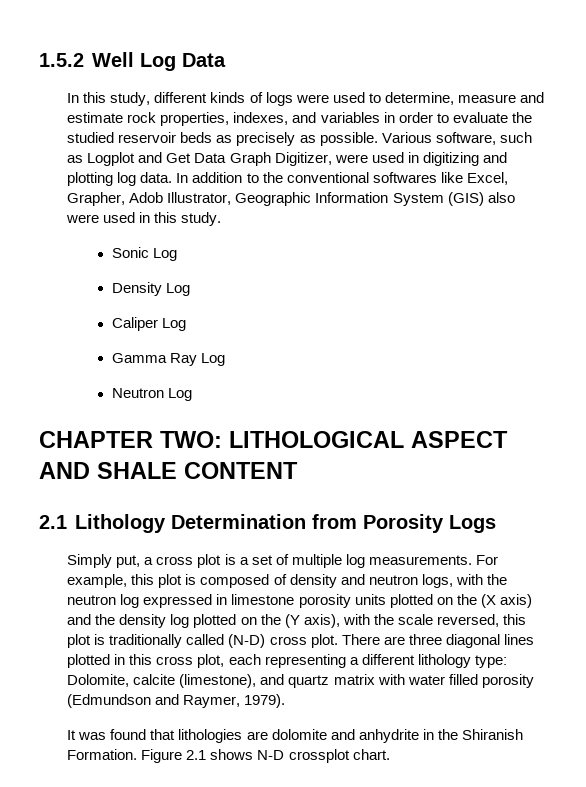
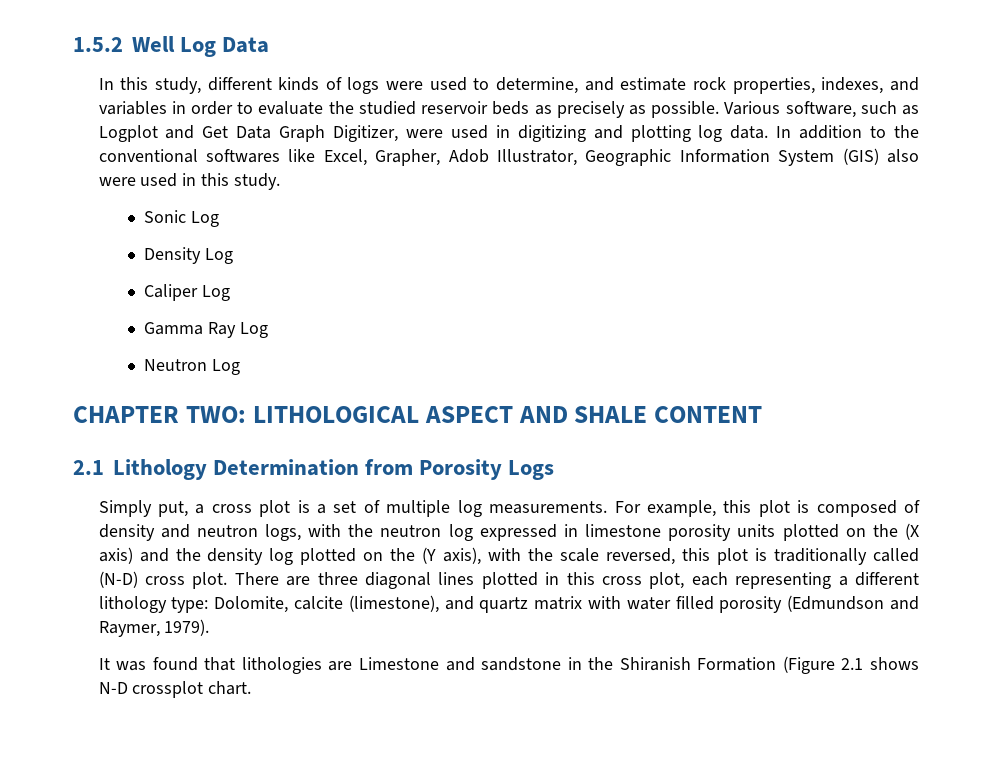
- In this study, different kinds of logs were used to determine, measure and estimate rock properties, indexes, and variables in order to evaluate the studied reservoir beds as precisely as possible.
+ In this study, different kinds of logs were used to determine, and estimate rock properties, indexes, and variables in order to evaluate the studied reservoir beds as precisely as possible.
- It was found that lithologies are dolomite and anhydrite in the Shiranish Formation. Figure 2.1 shows N-D crossplot chart.
+ It was found that lithologies are Limestone and sandstone in the Shiranish Formation (Figure 2.1 shows N-D crossplot chart.

